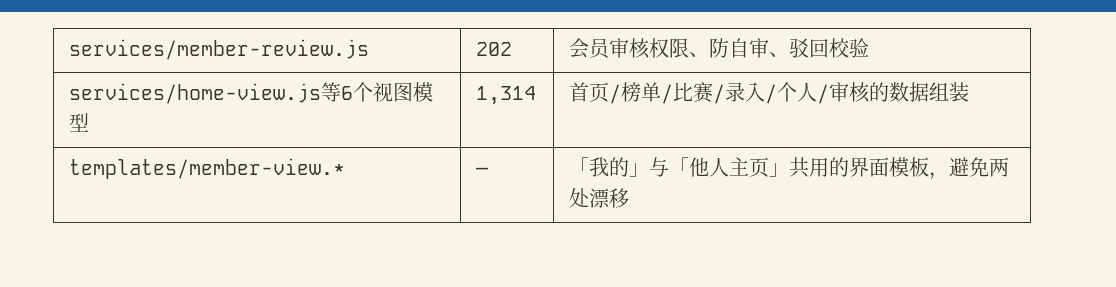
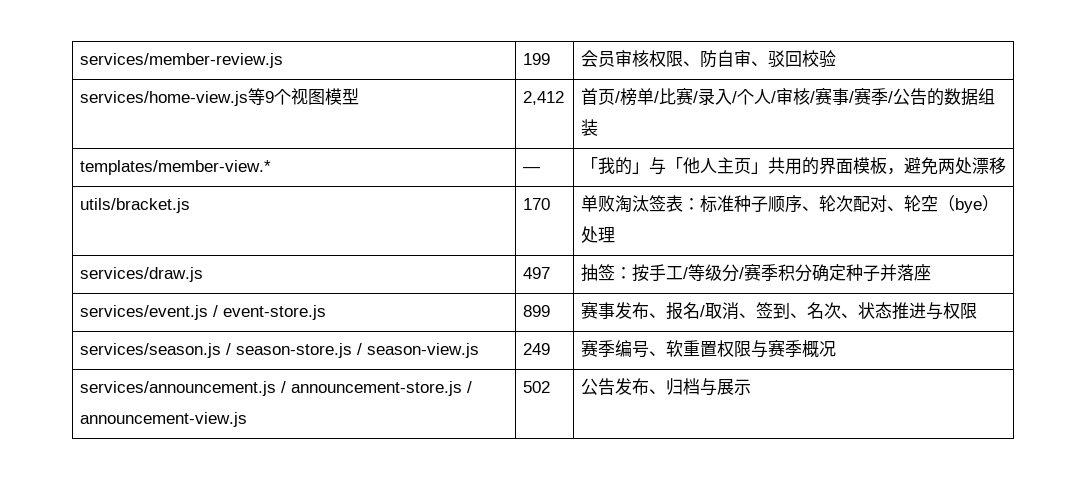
- services/member-review.js | 202 | 会员审核权限、防自审、驳回校验
+ services/member-review.js | 199 | 会员审核权限、防自审、驳回校验
- services/home-view.js等6个视图模型 | 1,314 | 首页/榜单/比赛/录入/个人/审核的数据组装
+ services/home-view.js等9个视图模型 | 2,412 | 首页/榜单/比赛/录入/个人/审核/赛事/赛季/公告的数据组装
+ utils/bracket.js | 170 | 单败淘汰签表：标准种子顺序、轮次配对、轮空（bye）处理
+ services/draw.js | 497 | 抽签：按手工/等级分/赛季积分确定种子并落座
+ services/event.js / event-store.js | 899 | 赛事发布、报名/取消、签到、名次、状态推进与权限
+ services/season.js / season-store.js / season-view.js | 249 | 赛季编号、软重置权限与赛季概况
+ services/announcement.js / announcement-store.js / announcement-view.js | 502 | 公告发布、归档与展示

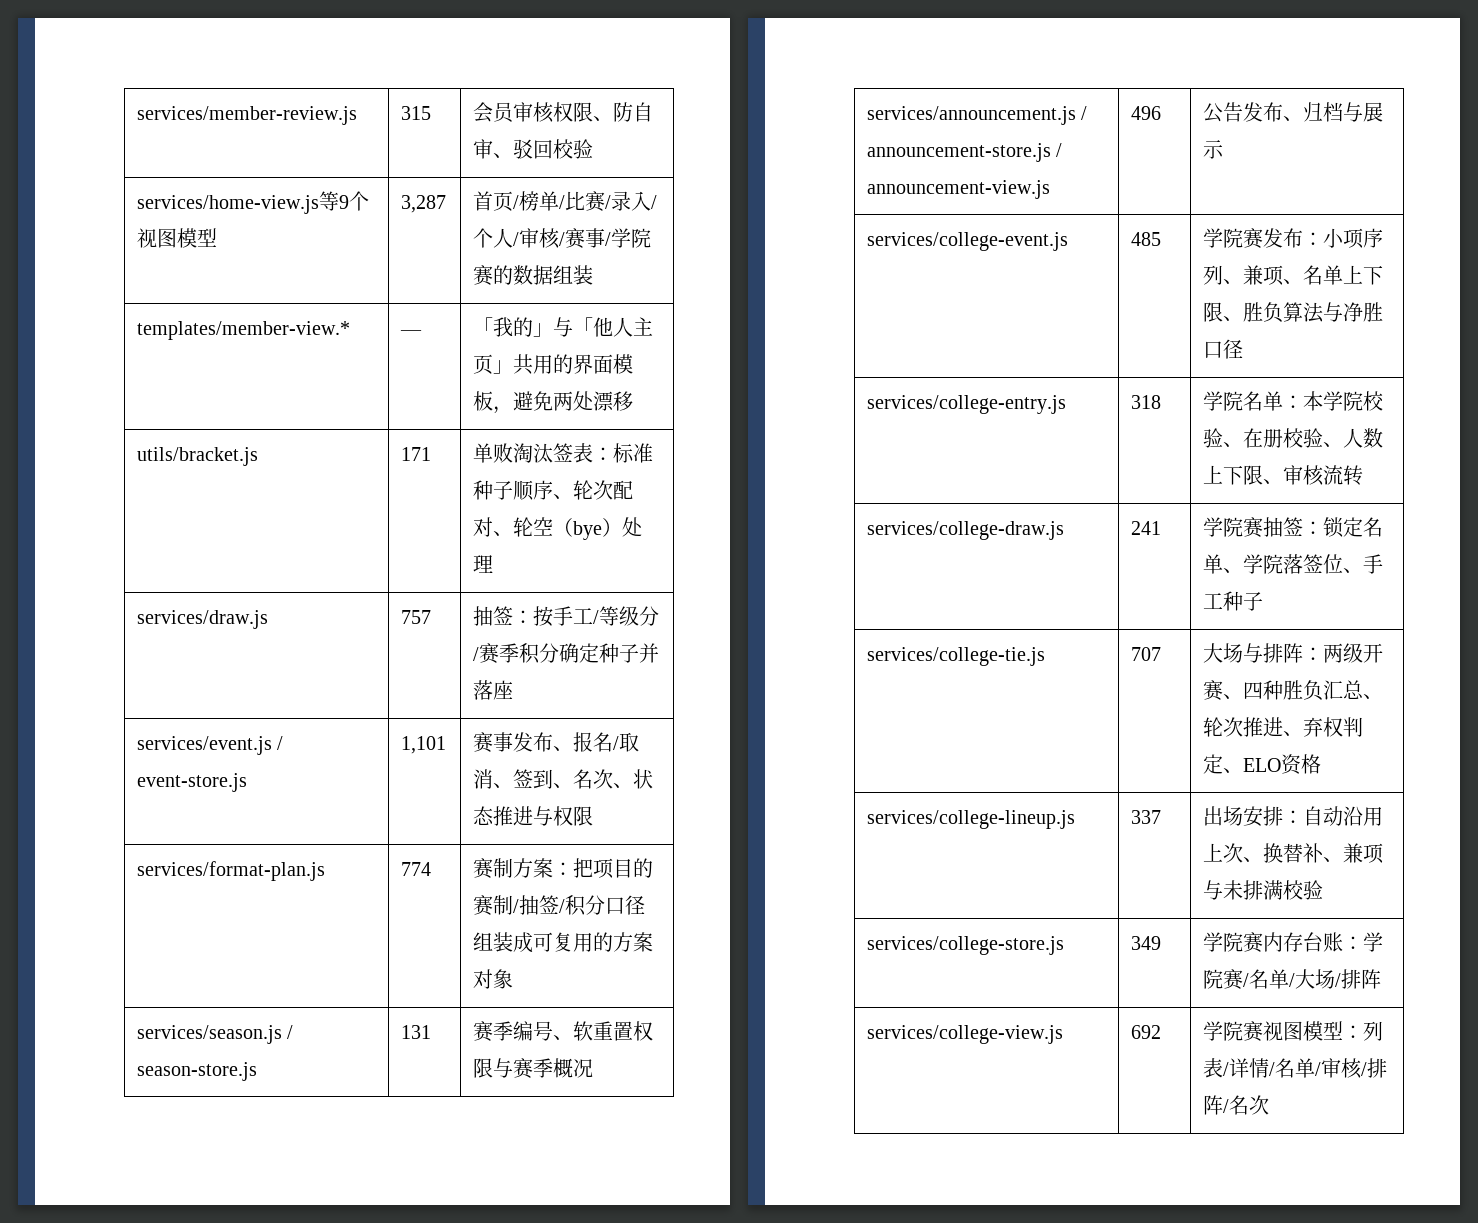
- services/member-review.js | 199 | 会员审核权限、防自审、驳回校验
+ services/member-review.js | 315 | 会员审核权限、防自审、驳回校验
- services/home-view.js等9个视图模型 | 2,412 | 首页/榜单/比赛/录入/个人/审核/赛事/赛季/公告的数据组装
+ services/home-view.js等9个视图模型 | 3,287 | 首页/榜单/比赛/录入/个人/审核/赛事/学院赛的数据组装
- utils/bracket.js | 170 | 单败淘汰签表：标准种子顺序、轮次配对、轮空（bye）处理
+ utils/bracket.js | 171 | 单败淘汰签表：标准种子顺序、轮次配对、轮空（bye）处理
- services/draw.js | 497 | 抽签：按手工/等级分/赛季积分确定种子并落座
+ services/draw.js | 757 | 抽签：按手工/等级分/赛季积分确定种子并落座
- services/event.js / event-store.js | 899 | 赛事发布、报名/取消、签到、名次、状态推进与权限
+ services/event.js / event-store.js | 1,101 | 赛事发布、报名/取消、签到、名次、状态推进与权限
+ services/format-plan.js | 774 | 赛制方案：把项目的赛制/抽签/积分口径组装成可复用的方案对象
- services/season.js / season-store.js / season-view.js | 249 | 赛季编号、软重置权限与赛季概况
+ services/season.js / season-store.js | 131 | 赛季编号、软重置权限与赛季概况
- services/announcement.js / announcement-store.js / announcement-view.js | 502 | 公告发布、归档与展示
+ services/announcement.js / announcement-store.js / announcement-view.js | 496 | 公告发布、归档与展示
+ services/college-event.js | 485 | 学院赛发布：小项序列、兼项、名单上下限、胜负算法与净胜口径
+ services/college-entry.js | 318 | 学院名单：本学院校验、在册校验、人数上下限、审核流转
+ services/college-draw.js | 241 | 学院赛抽签：锁定名单、学院落签位、手工种子
+ services/college-tie.js | 707 | 大场与排阵：两级开赛、四种胜负汇总、轮次推进、弃权判定、ELO资格
+ services/college-lineup.js | 337 | 出场安排：自动沿用上次、换替补、兼项与未排满校验
+ services/college-store.js | 349 | 学院赛内存台账：学院赛/名单/大场/排阵
+ services/college-view.js | 692 | 学院赛视图模型：列表/详情/名单/审核/排阵/名次

